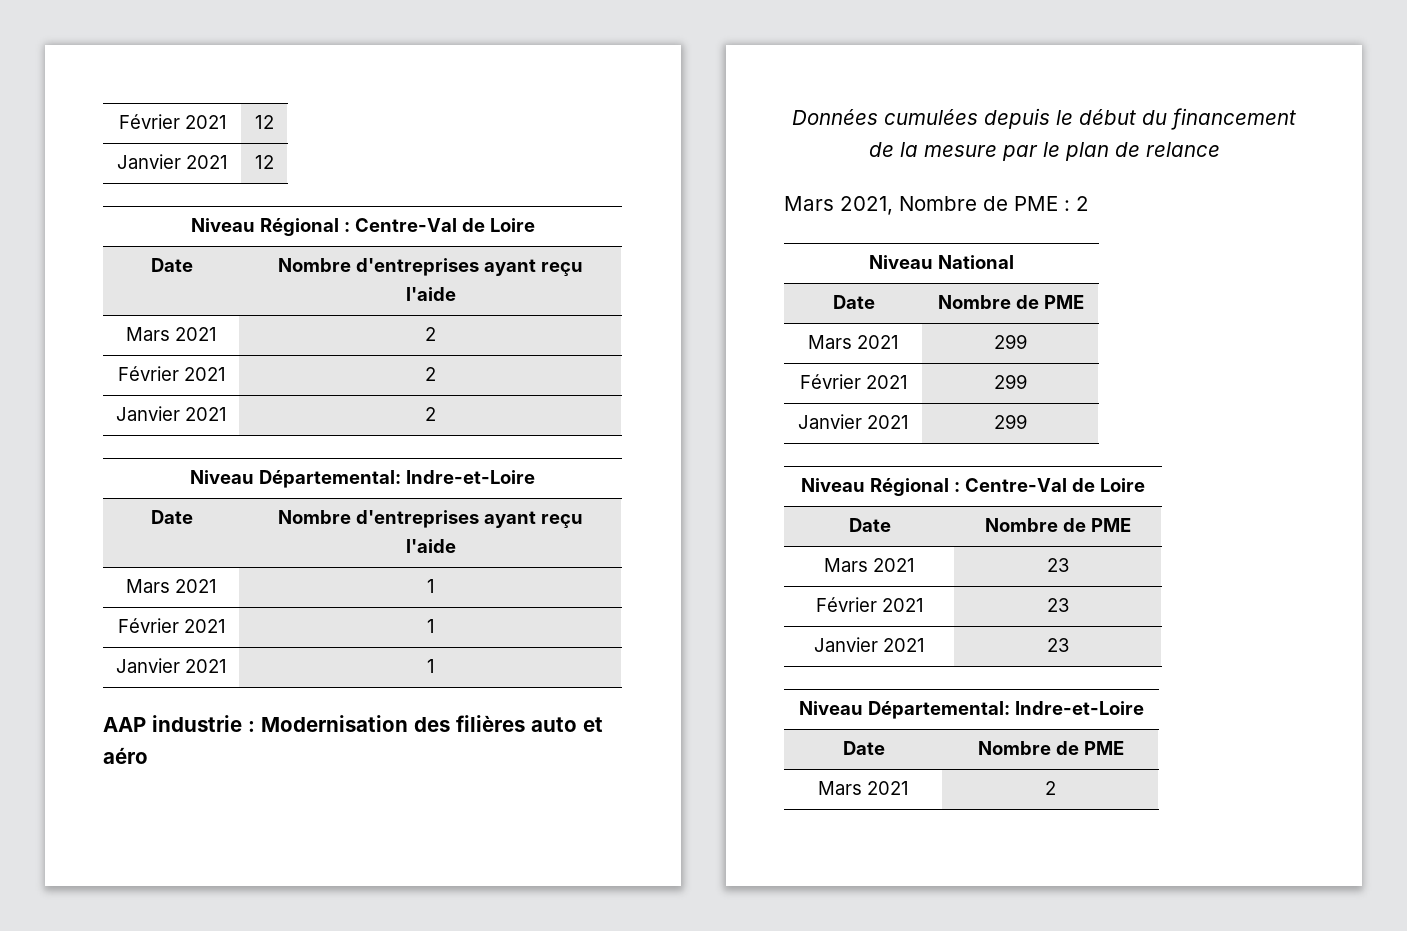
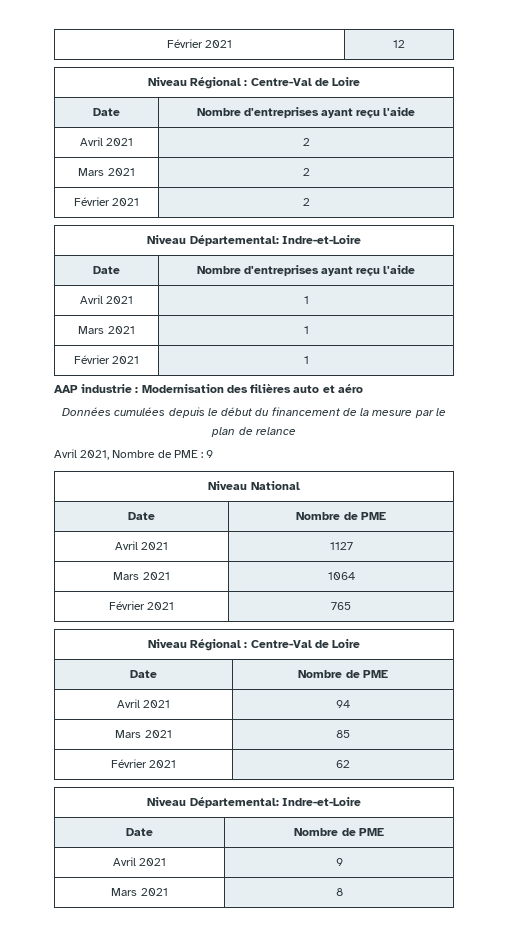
- Janvier 2021 | 12
+ Avril 2021 | 2
- Janvier 2021 | 2
+ Avril 2021 | 1
- Janvier 2021 | 1
- Mars 2021, Nombre de PME : 2
+ Avril 2021, Nombre de PME : 9
- Mars 2021 | 299
- Février 2021 | 299
- Janvier 2021 | 299
+ Avril 2021 | 1127
+ Mars 2021 | 1064
+ Février 2021 | 765
- Mars 2021 | 23
- Février 2021 | 23
- Janvier 2021 | 23
+ Avril 2021 | 94
+ Mars 2021 | 85
+ Février 2021 | 62
  Niveau Départemental: Indre-et-Loire
  Date | Nombre de PME
- Mars 2021 | 2
+ Avril 2021 | 9
+ Mars 2021 | 8

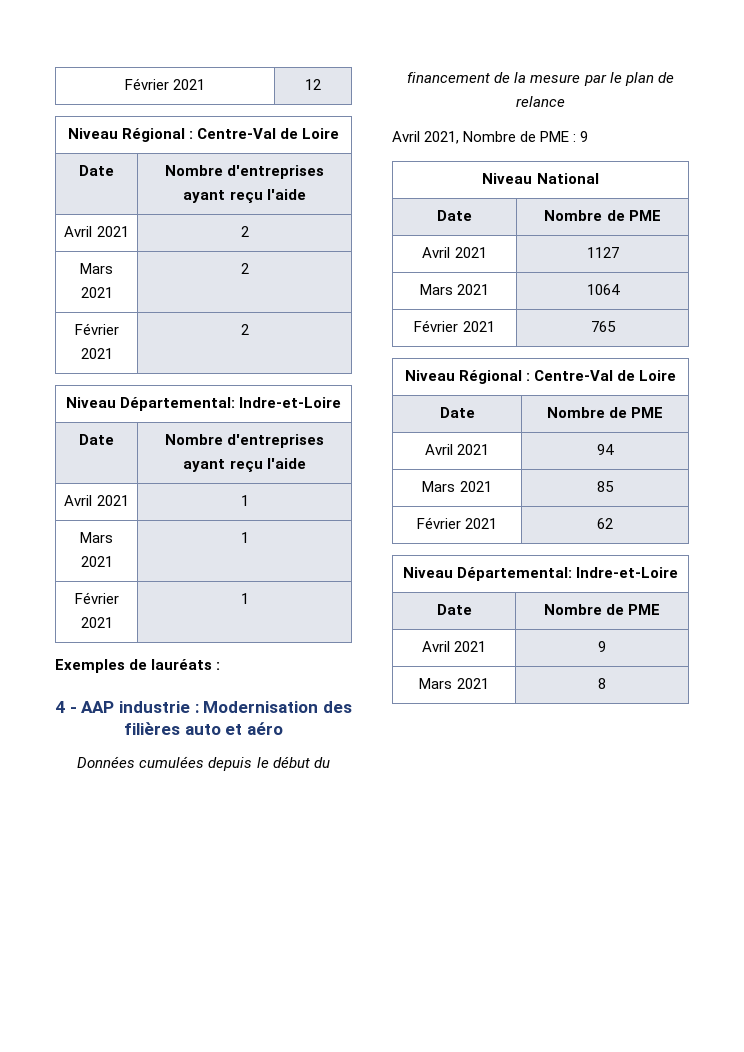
- AAP industrie : Modernisation des filières auto et aéro
+ Exemples de lauréats :
+ 4 - AAP industrie : Modernisation des filières auto et aéro

